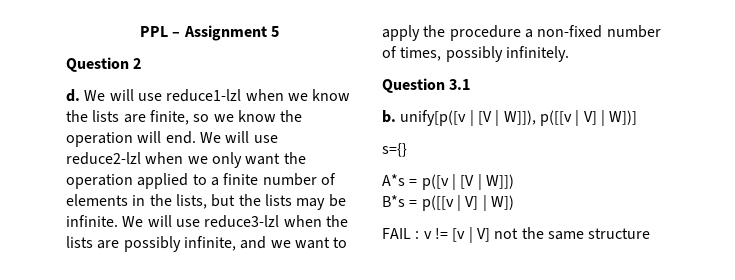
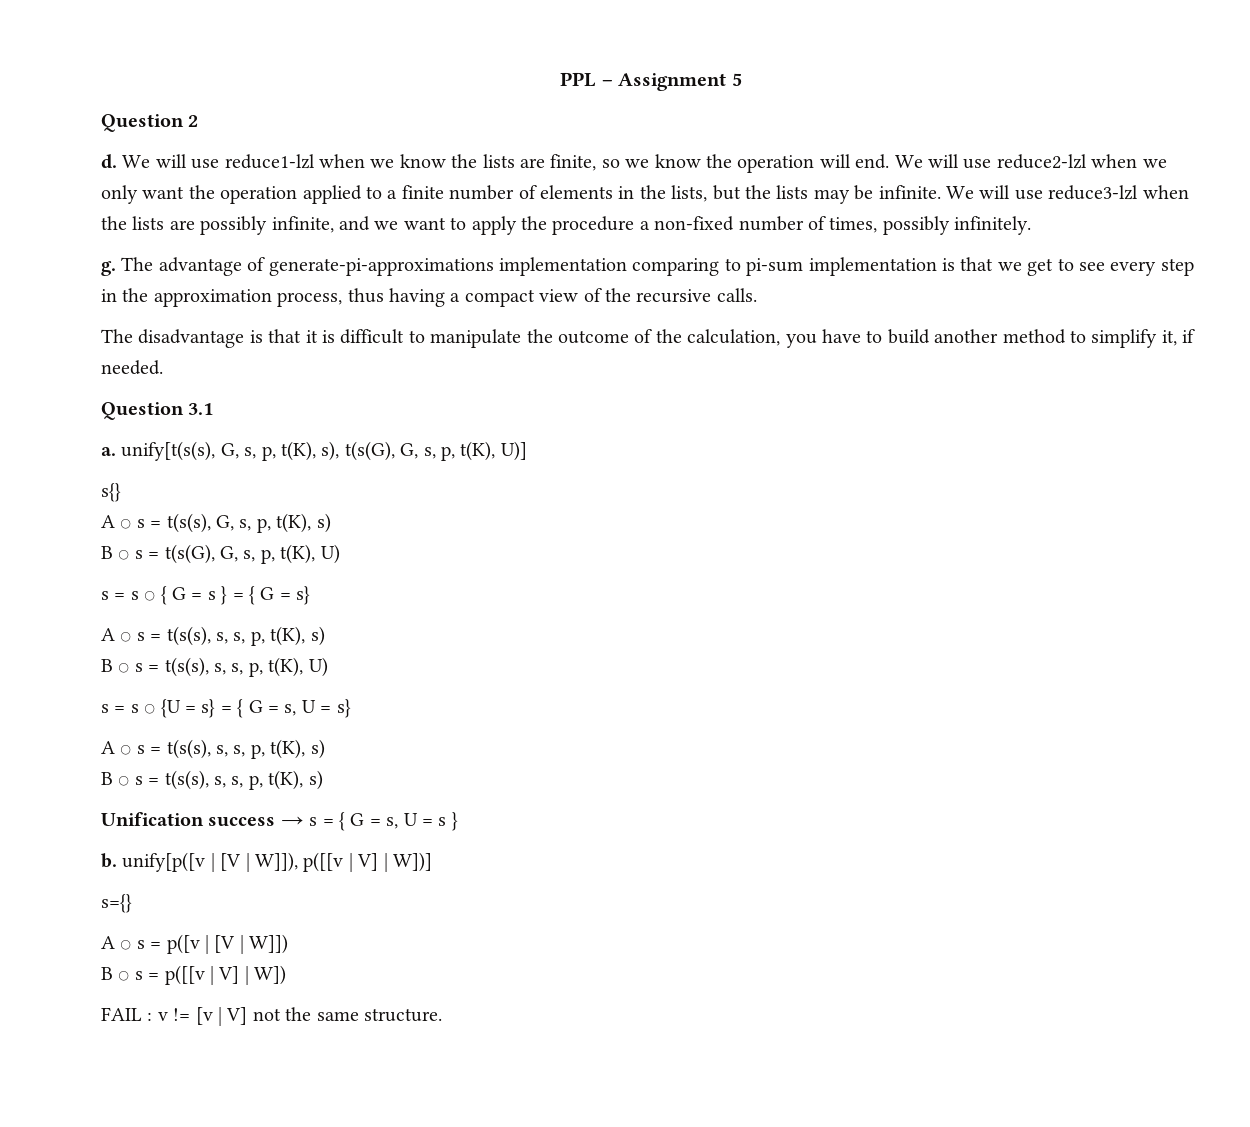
+ g. The advantage of generate-pi-approximations implementation comparing to pi-sum implementation is that we get to see every step in the approximation process, thus having a compact view of the recursive calls.
+ The disadvantage is that it is difficult to manipulate the outcome of the calculation, you have to build another method to simplify it, if needed.
  Question 3.1
+ a. unify[t(s(s), G, s, p, t(K), s), t(s(G), G, s, p, t(K), U)]
+ s{}
+ A ○ s = t(s(s), G, s, p, t(K), s)
+ B ○ s = t(s(G), G, s, p, t(K), U)
+ s = s ○ { G = s } = { G = s}
+ A ○ s = t(s(s), s, s, p, t(K), s)
+ B ○ s = t(s(s), s, s, p, t(K), U)
+ s = s ○ {U = s} = { G = s, U = s}
+ A ○ s = t(s(s), s, s, p, t(K), s)
+ B ○ s = t(s(s), s, s, p, t(K), s)
+ Unification success → s = { G = s, U = s }
- A*s = p([v | [V | W]])
+ A ○ s = p([v | [V | W]])
- B*s = p([[v | V] | W])
+ B ○ s = p([[v | V] | W])
- FAIL : v != [v | V] not the same structure
+ FAIL : v != [v | V] not the same structure.

